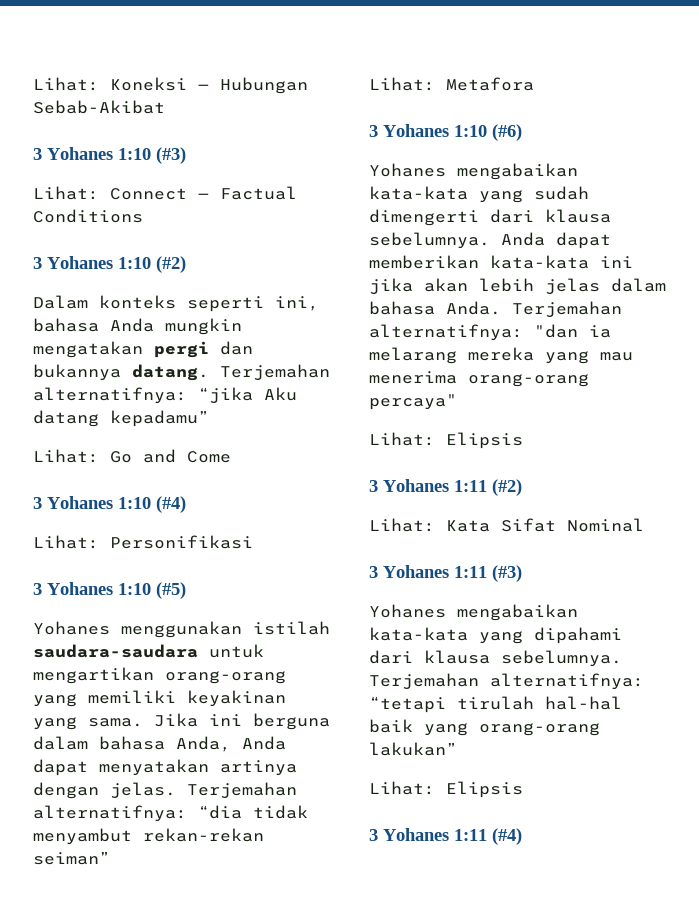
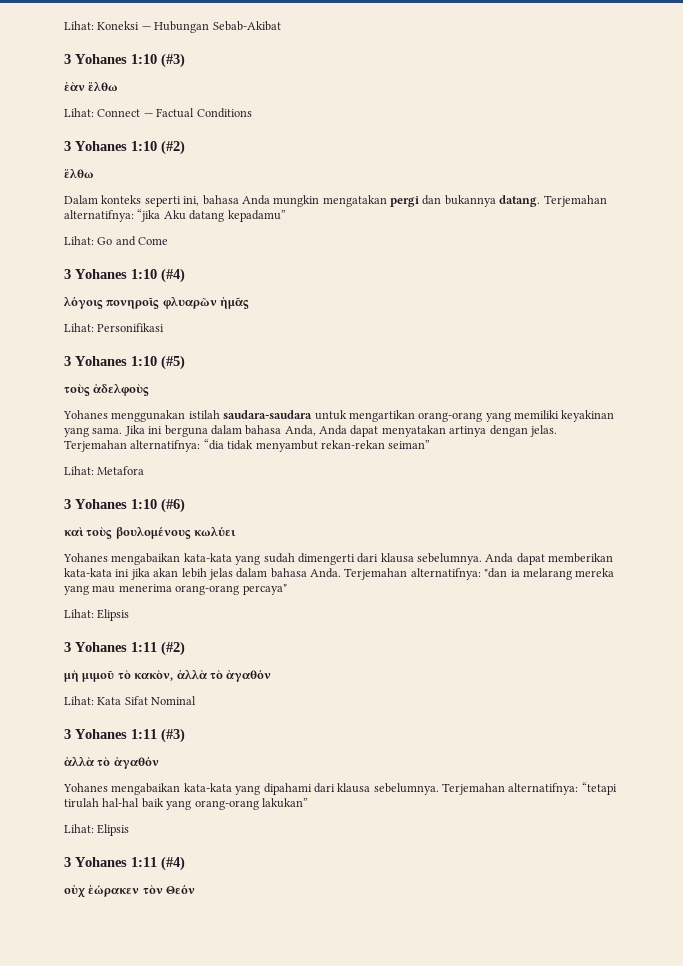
+ ἐὰν ἔλθω
  3 Yohanes 1:10 (#2)
+ ἔλθω
+ λόγοις πονηροῖς φλυαρῶν ἡμᾶς
+ τοὺς ἀδελφοὺς
+ καὶ τοὺς βουλομένους κωλύει
+ μὴ μιμοῦ τὸ κακὸν, ἀλλὰ τὸ ἀγαθόν
  3 Yohanes 1:11 (#3)
+ ἀλλὰ τὸ ἀγαθόν
+ οὐχ ἑώρακεν τὸν Θεόν

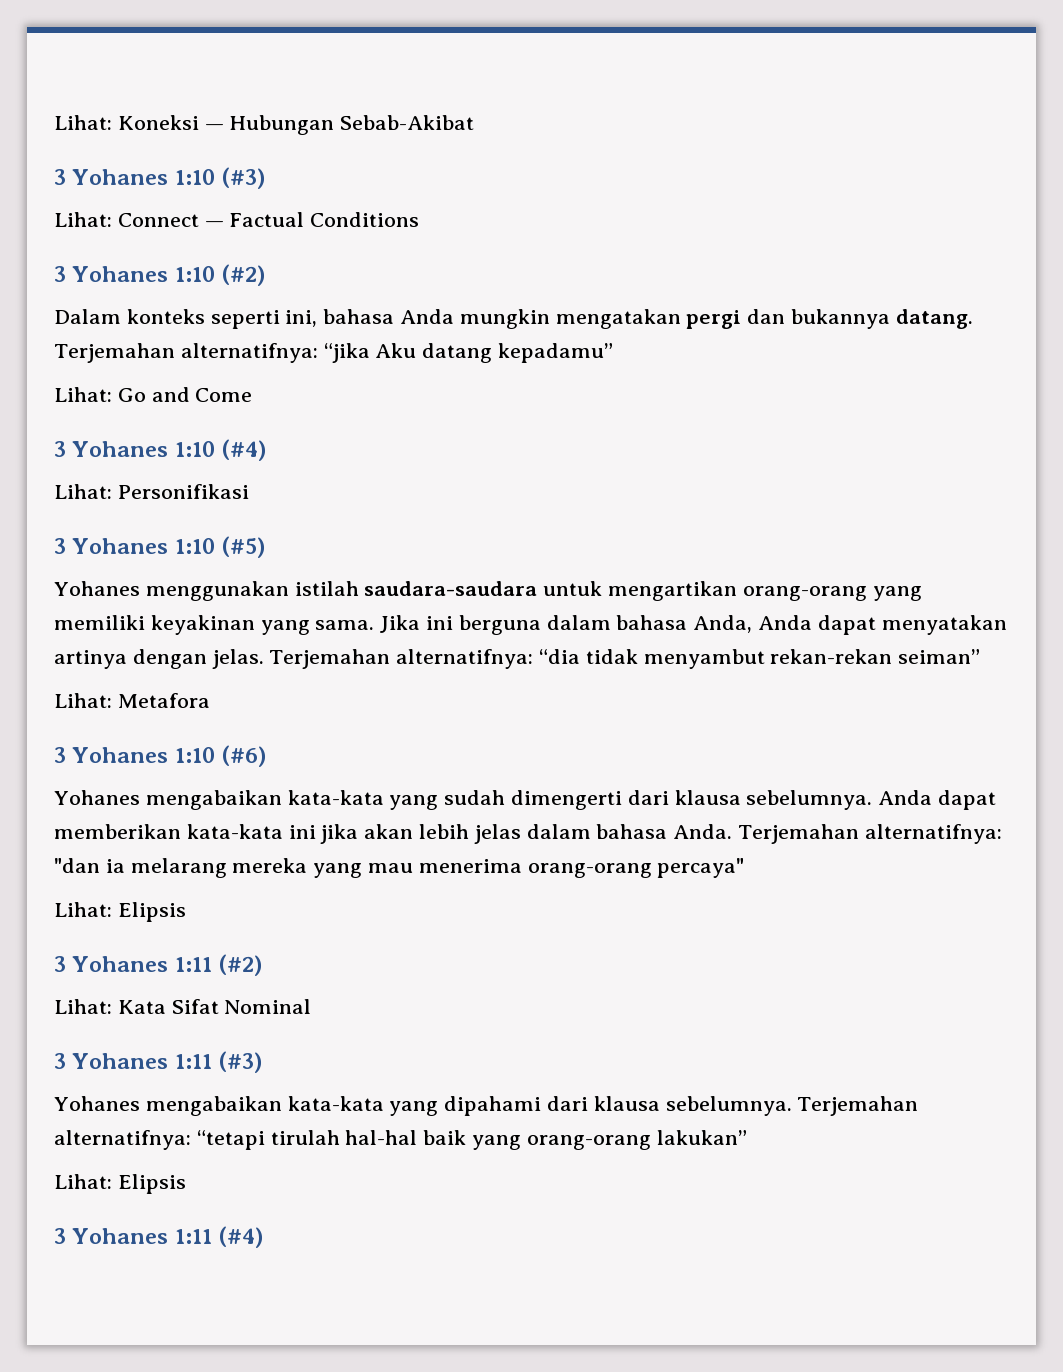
- ἐὰν ἔλθω
  3 Yohanes 1:10 (#2)
- ἔλθω
- λόγοις πονηροῖς φλυαρῶν ἡμᾶς
- τοὺς ἀδελφοὺς
- καὶ τοὺς βουλομένους κωλύει
- μὴ μιμοῦ τὸ κακὸν, ἀλλὰ τὸ ἀγαθόν
  3 Yohanes 1:11 (#3)
- ἀλλὰ τὸ ἀγαθόν
- οὐχ ἑώρακεν τὸν Θεόν

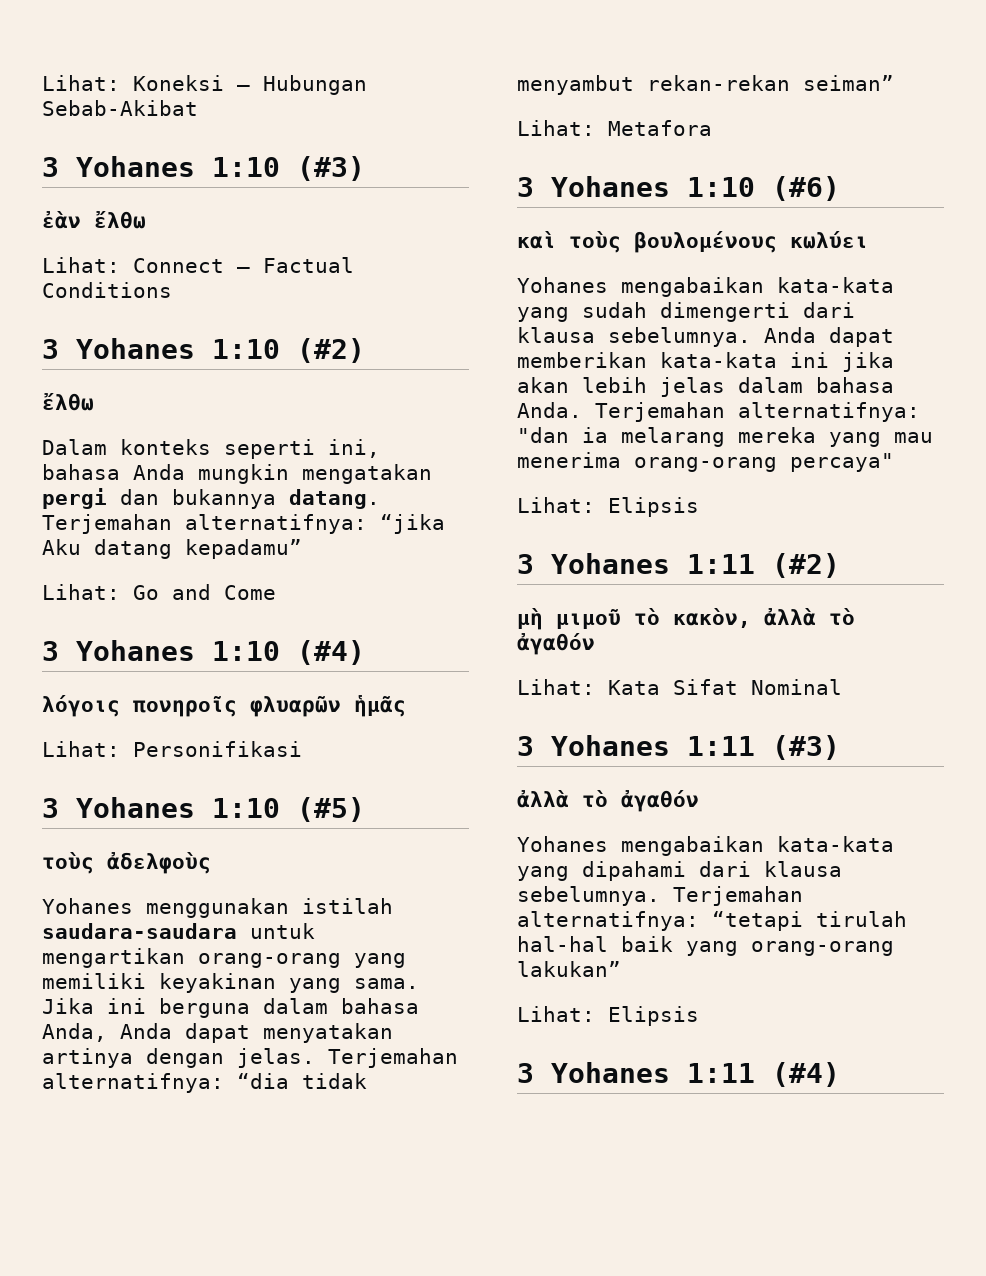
+ ἐὰν ἔλθω
  3 Yohanes 1:10 (#2)
+ ἔλθω
+ λόγοις πονηροῖς φλυαρῶν ἡμᾶς
+ τοὺς ἀδελφοὺς
+ καὶ τοὺς βουλομένους κωλύει
+ μὴ μιμοῦ τὸ κακὸν, ἀλλὰ τὸ ἀγαθόν
  3 Yohanes 1:11 (#3)
+ ἀλλὰ τὸ ἀγαθόν

